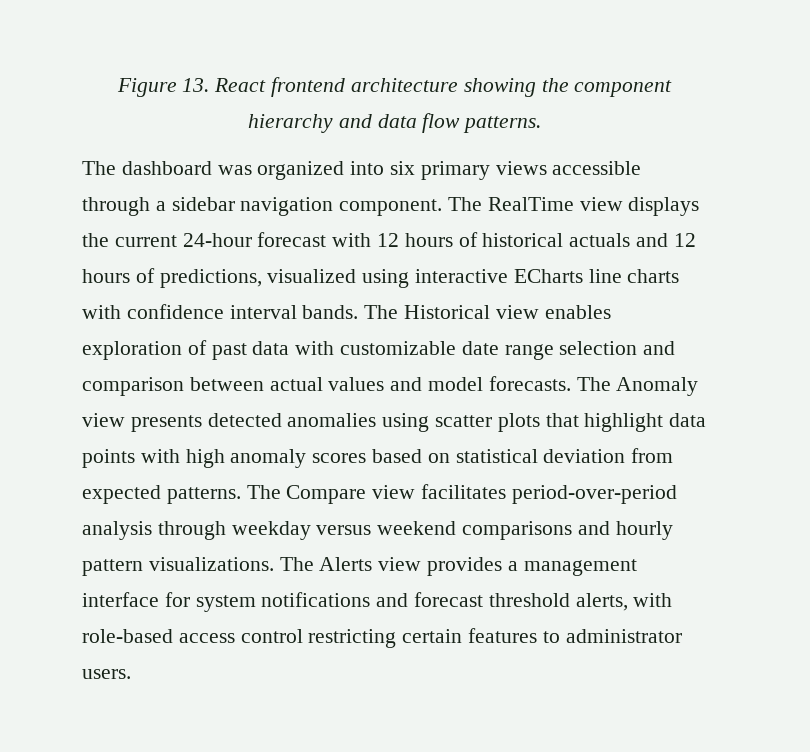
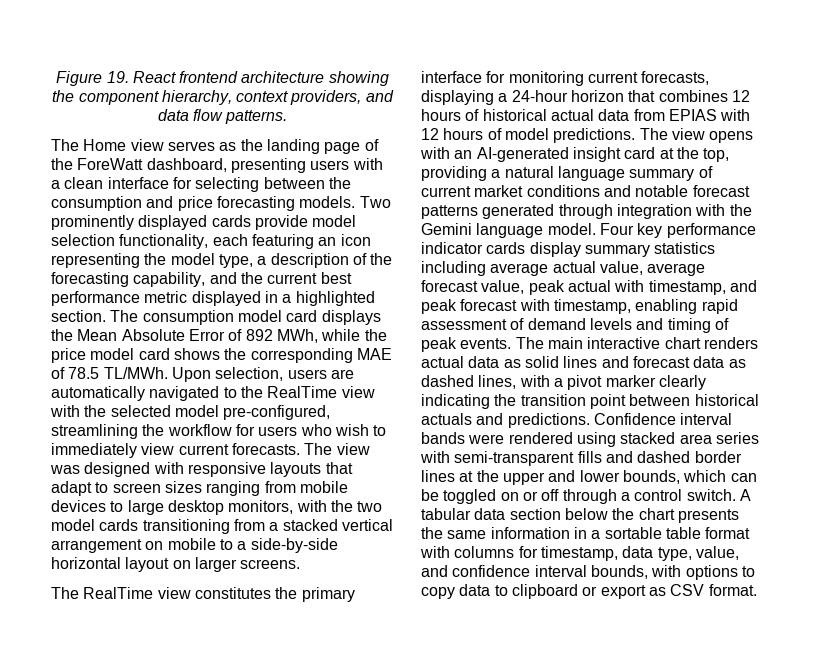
- Figure 13. React frontend architecture showing the component hierarchy and data flow patterns.
+ Figure 19. React frontend architecture showing the component hierarchy, context providers, and data flow patterns.
- The dashboard was organized into six primary views accessible through a sidebar navigation component. The RealTime view displays the current 24-hour forecast with 12 hours of historical actuals and 12 hours of predictions, visualized using interactive ECharts line charts with confidence interval bands. The Historical view enables exploration of past data with customizable date range selection and comparison between actual values and model forecasts. The Anomaly view presents detected anomalies using scatter plots that highlight data points with high anomaly scores based on statistical deviation from expected patterns. The Compare view facilitates period-over-period analysis through weekday versus weekend comparisons and hourly pattern visualizations. The Alerts view provides a management interface for system notifications and forecast threshold alerts, with role-based access control restricting certain features to administrator users.
+ The Home view serves as the landing page of the ForeWatt dashboard, presenting users with a clean interface for selecting between the consumption and price forecasting models. Two prominently displayed cards provide model selection functionality, each featuring an icon representing the model type, a description of the forecasting capability, and the current best performance metric displayed in a highlighted section. The consumption model card displays the Mean Absolute Error of 892 MWh, while the price model card shows the corresponding MAE of 78.5 TL/MWh. Upon selection, users are automatically navigated to the RealTime view with the selected model pre-configured, streamlining the workflow for users who wish to immediately view current forecasts. The view was designed with responsive layouts that adapt to screen sizes ranging from mobile devices to large desktop monitors, with the two model cards transitioning from a stacked vertical arrangement on mobile to a side-by-side horizontal layout on larger screens.
+ The RealTime view constitutes the primary interface for monitoring current forecasts, displaying a 24-hour horizon that combines 12 hours of historical actual data from EPIAS with 12 hours of model predictions. The view opens with an AI-generated insight card at the top, providing a natural language summary of current market conditions and notable forecast patterns generated through integration with the Gemini language model. Four key performance indicator cards display summary statistics including average actual value, average forecast value, peak actual with timestamp, and peak forecast with timestamp, enabling rapid assessment of demand levels and timing of peak events. The main interactive chart renders actual data as solid lines and forecast data as dashed lines, with a pivot marker clearly indicating the transition point between historical actuals and predictions. Confidence interval bands were rendered using stacked area series with semi-transparent fills and dashed border lines at the upper and lower bounds, which can be toggled on or off through a control switch. A tabular data section below the chart presents the same information in a sortable table format with columns for timestamp, data type, value, and confidence interval bounds, with options to copy data to clipboard or export as CSV format.

